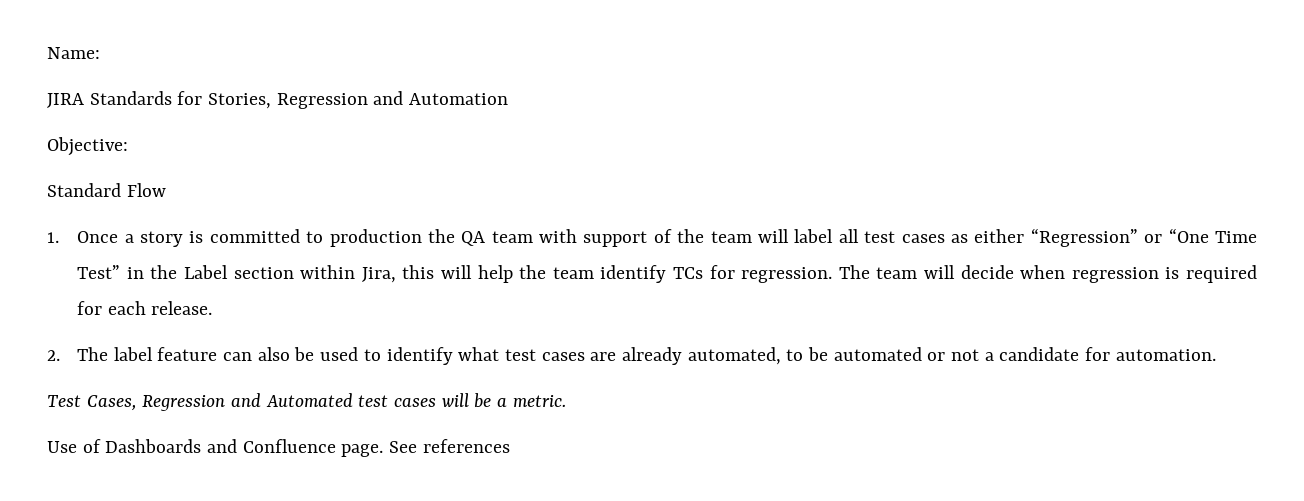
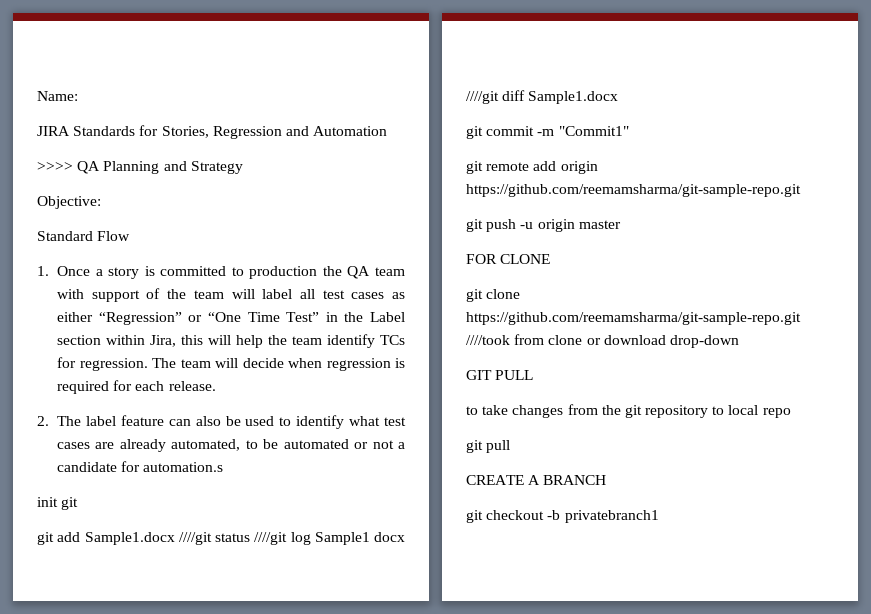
+ >>>> QA Planning and Strategy
- 2. The label feature can also be used to identify what test cases are already automated, to be automated or not a candidate for automation.
- Test Cases, Regression and Automated test cases will be a metric.
- Use of Dashboards and Confluence page. See references
+ 2. The label feature can also be used to identify what test cases are already automated, to be automated or not a candidate for automation.s
+ init git
+ git add Sample1.docx ////git status ////git log Sample1 docx ////git diff Sample1.docx
+ git commit -m "Commit1"
+ git remote add origin https://github.com/reemamsharma/git-sample-repo.git
+ git push -u origin master
+ FOR CLONE
+ git clone https://github.com/reemamsharma/git-sample-repo.git ////took from clone or download drop-down
+ GIT PULL
+ to take changes from the git repository to local repo
+ git pull
+ CREATE A BRANCH
+ git checkout -b privatebranch1

